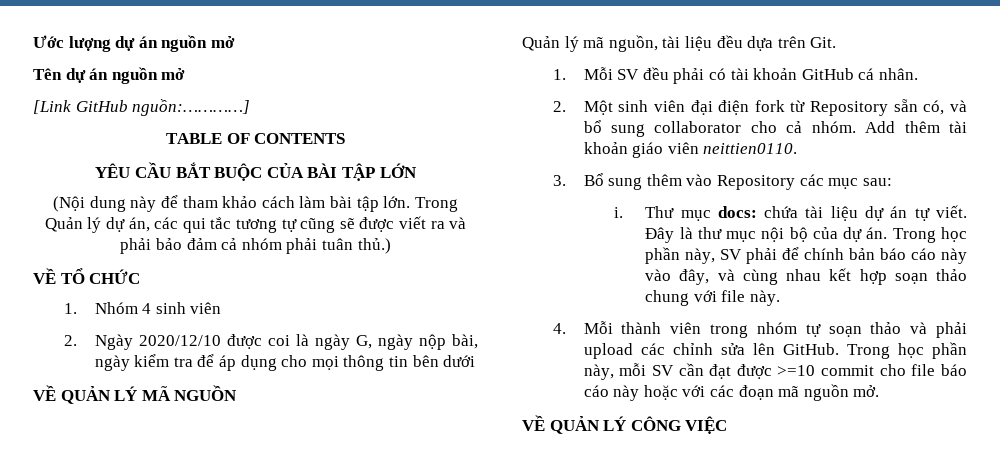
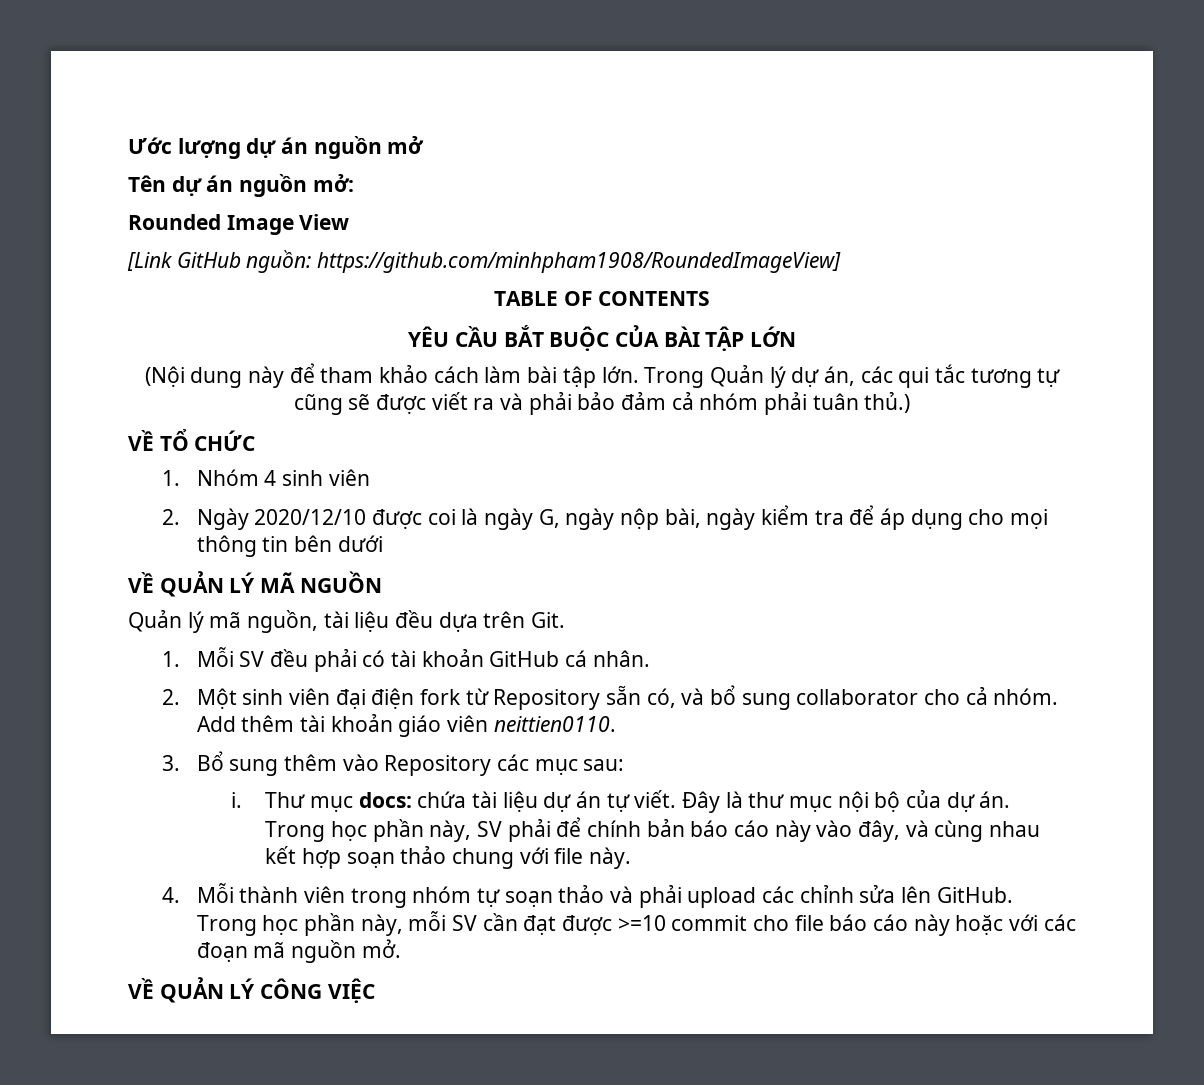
- Tên dự án nguồn mở
+ Tên dự án nguồn mở:
+ Rounded Image View
- [Link GitHub nguồn:…………]
+ [Link GitHub nguồn: https://github.com/minhpham1908/RoundedImageView]

